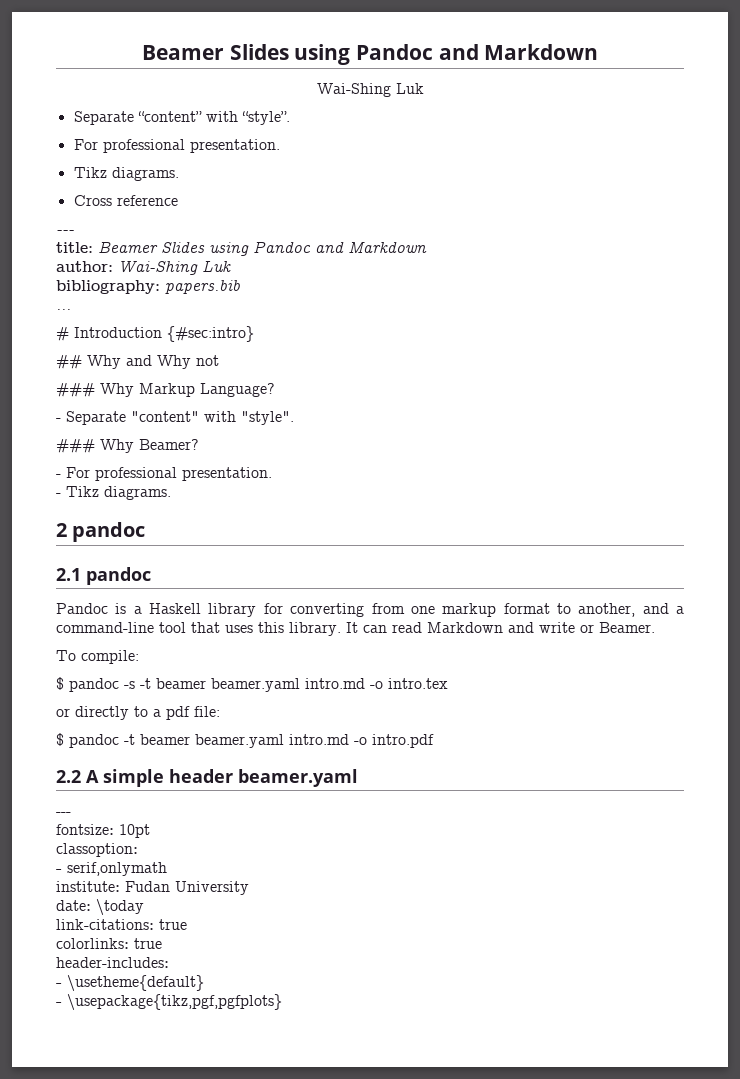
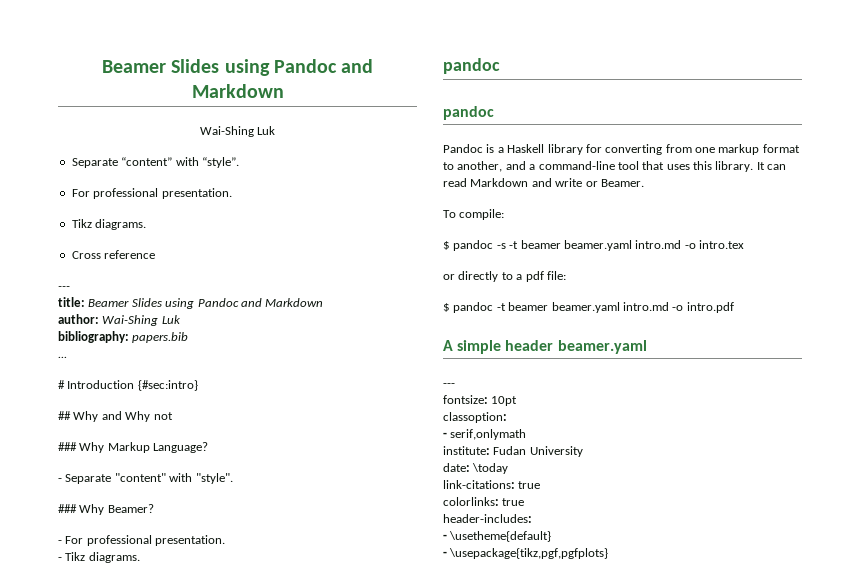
  - Tikz diagrams.
- 2 pandoc
- 2.1 pandoc
+ pandoc
+ pandoc
- 2.2 A simple header beamer.yaml
+ A simple header beamer.yaml

